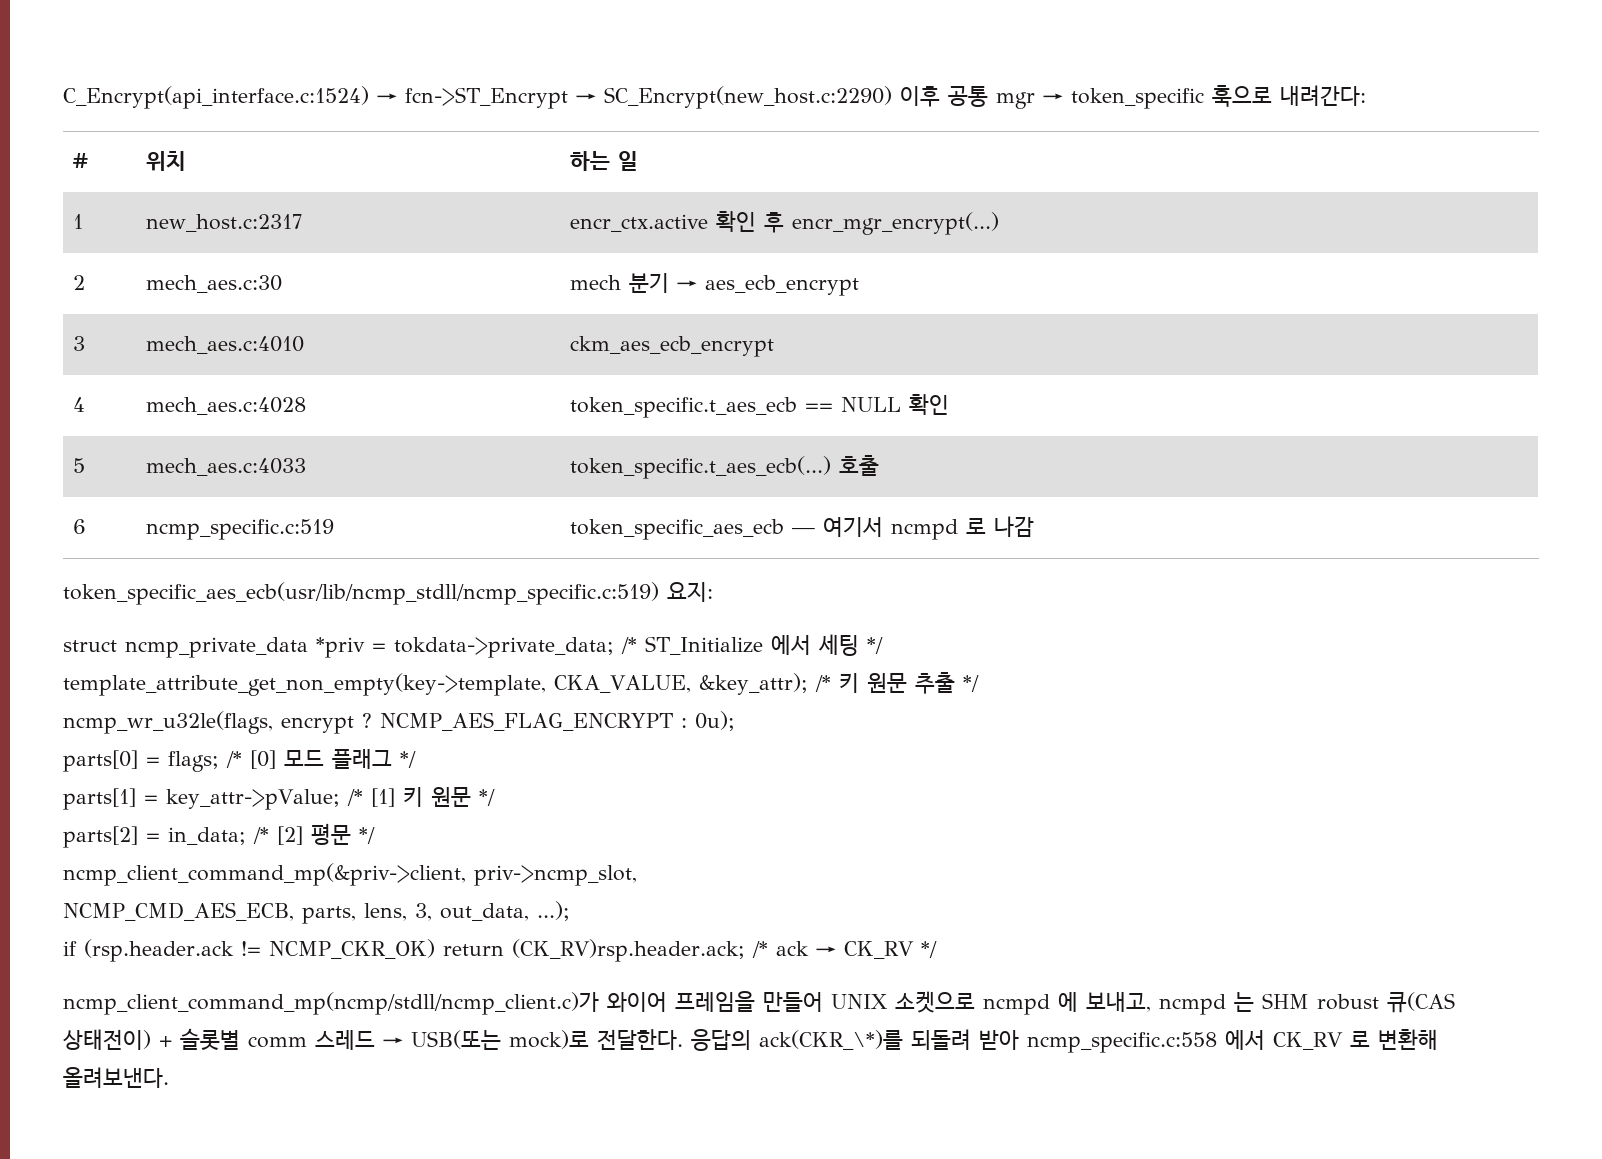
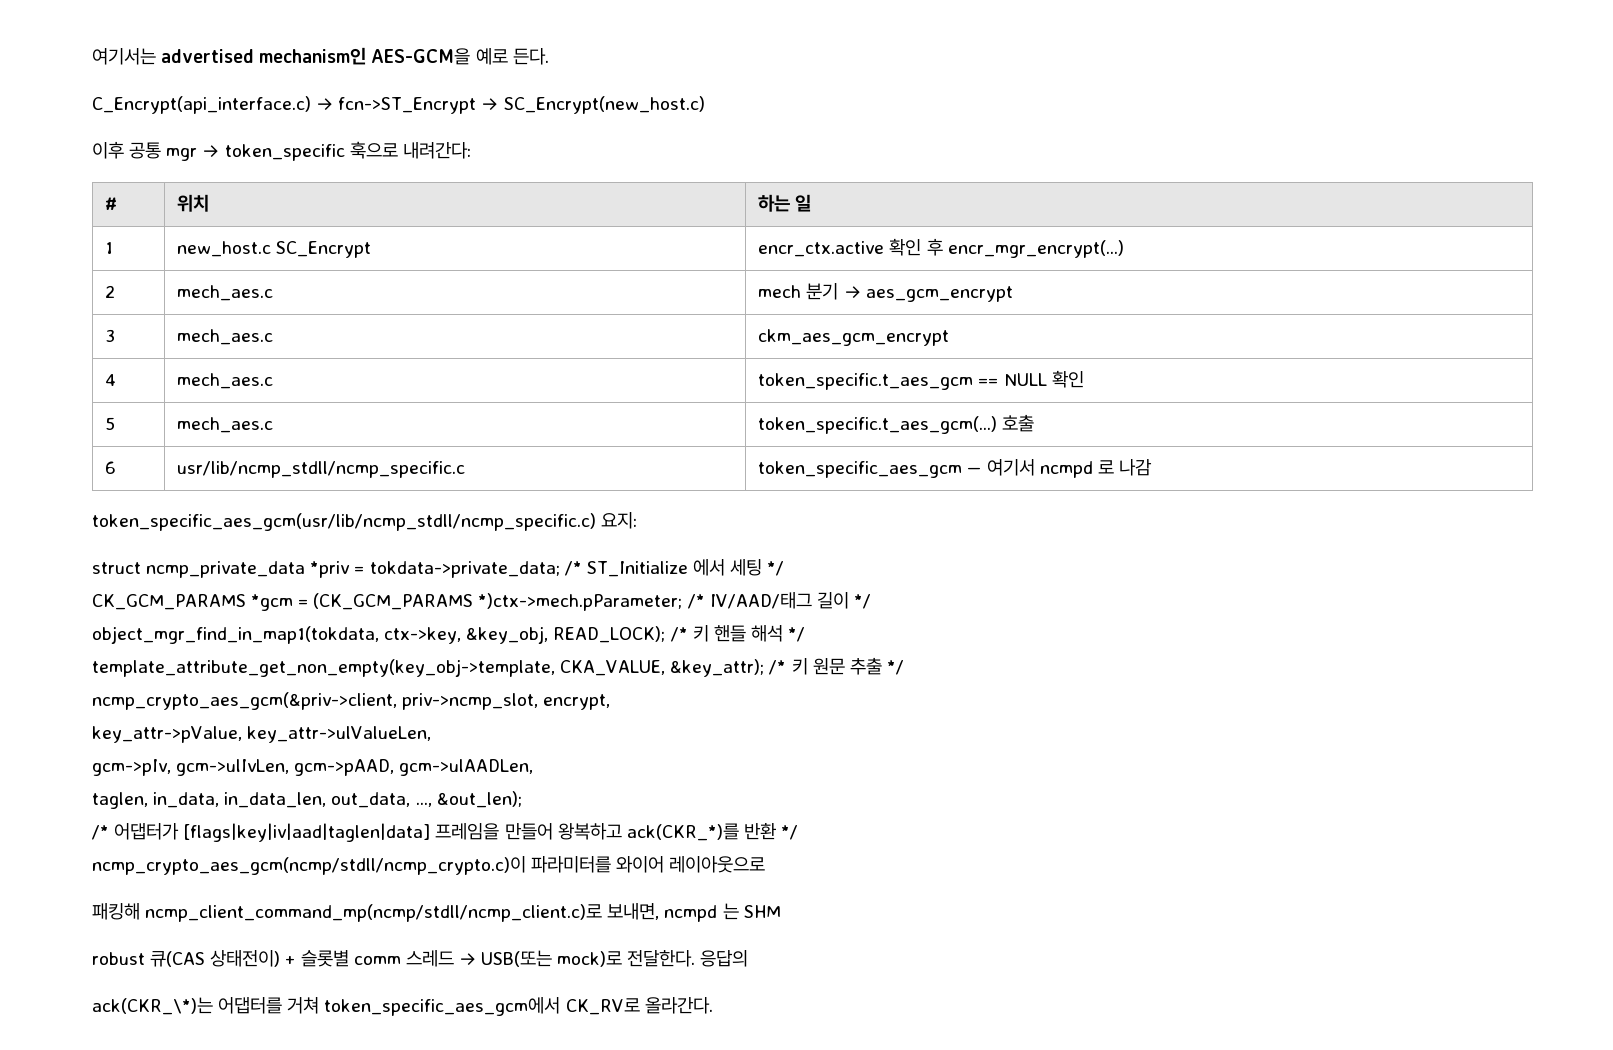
- C_Encrypt(api_interface.c:1524) → fcn->ST_Encrypt → SC_Encrypt(new_host.c:2290) 이후 공통 mgr → token_specific 훅으로 내려간다:
+ 여기서는 advertised mechanism인 AES-GCM을 예로 든다.
+ C_Encrypt(api_interface.c) → fcn->ST_Encrypt → SC_Encrypt(new_host.c)
+ 이후 공통 mgr → token_specific 훅으로 내려간다:
- 1 | new_host.c:2317 | encr_ctx.active 확인 후 encr_mgr_encrypt(...)
+ 1 | new_host.c SC_Encrypt | encr_ctx.active 확인 후 encr_mgr_encrypt(...)
- 2 | mech_aes.c:30 | mech 분기 → aes_ecb_encrypt
+ 2 | mech_aes.c | mech 분기 → aes_gcm_encrypt
- 3 | mech_aes.c:4010 | ckm_aes_ecb_encrypt
+ 3 | mech_aes.c | ckm_aes_gcm_encrypt
- 4 | mech_aes.c:4028 | token_specific.t_aes_ecb == NULL 확인
+ 4 | mech_aes.c | token_specific.t_aes_gcm == NULL 확인
- 5 | mech_aes.c:4033 | token_specific.t_aes_ecb(...) 호출
+ 5 | mech_aes.c | token_specific.t_aes_gcm(...) 호출
- 6 | ncmp_specific.c:519 | token_specific_aes_ecb — 여기서 ncmpd 로 나감
+ 6 | usr/lib/ncmp_stdll/ncmp_specific.c | token_specific_aes_gcm — 여기서 ncmpd 로 나감
- token_specific_aes_ecb(usr/lib/ncmp_stdll/ncmp_specific.c:519) 요지:
+ token_specific_aes_gcm(usr/lib/ncmp_stdll/ncmp_specific.c) 요지:
- template_attribute_get_non_empty(key->template, CKA_VALUE, &key_attr); /* 키 원문 추출 */
+ CK_GCM_PARAMS *gcm = (CK_GCM_PARAMS *)ctx->mech.pParameter; /* IV/AAD/태그 길이 */
+ object_mgr_find_in_map1(tokdata, ctx->key, &key_obj, READ_LOCK); /* 키 핸들 해석 */
+ template_attribute_get_non_empty(key_obj->template, CKA_VALUE, &key_attr); /* 키 원문 추출 */
- ncmp_wr_u32le(flags, encrypt ? NCMP_AES_FLAG_ENCRYPT : 0u);
- parts[0] = flags; /* [0] 모드 플래그 */
- parts[1] = key_attr->pValue; /* [1] 키 원문 */
- parts[2] = in_data; /* [2] 평문 */
- ncmp_client_command_mp(&priv->client, priv->ncmp_slot,
- NCMP_CMD_AES_ECB, parts, lens, 3, out_data, ...);
- if (rsp.header.ack != NCMP_CKR_OK) return (CK_RV)rsp.header.ack; /* ack → CK_RV */
- ncmp_client_command_mp(ncmp/stdll/ncmp_client.c)가 와이어 프레임을 만들어 UNIX 소켓으로 ncmpd 에 보내고, ncmpd 는 SHM robust 큐(CAS 상태전이) + 슬롯별 comm 스레드 → USB(또는 mock)로 전달한다.
+ ncmp_crypto_aes_gcm(&priv->client, priv->ncmp_slot, encrypt,
+ key_attr->pValue, key_attr->ulValueLen,
+ gcm->pIv, gcm->ulIvLen, gcm->pAAD, gcm->ulAADLen,
+ taglen, in_data, in_data_len, out_data, ..., &out_len);
+ /* 어댑터가 [flags|key|iv|aad|taglen|data] 프레임을 만들어 왕복하고 ack(CKR_*)를 반환 */
+ ncmp_crypto_aes_gcm(ncmp/stdll/ncmp_crypto.c)이 파라미터를 와이어 레이아웃으로
+ 패킹해 ncmp_client_command_mp(ncmp/stdll/ncmp_client.c)로 보내면, ncmpd 는 SHM
+ robust 큐(CAS 상태전이) + 슬롯별 comm 스레드 → USB(또는 mock)로 전달한다.
- 응답의 ack(CKR_\*)를 되돌려 받아 ncmp_specific.c:558 에서 CK_RV 로 변환해 올려보낸다.
+ 응답의
+ ack(CKR_\*)는 어댑터를 거쳐 token_specific_aes_gcm에서 CK_RV로 올라간다.

